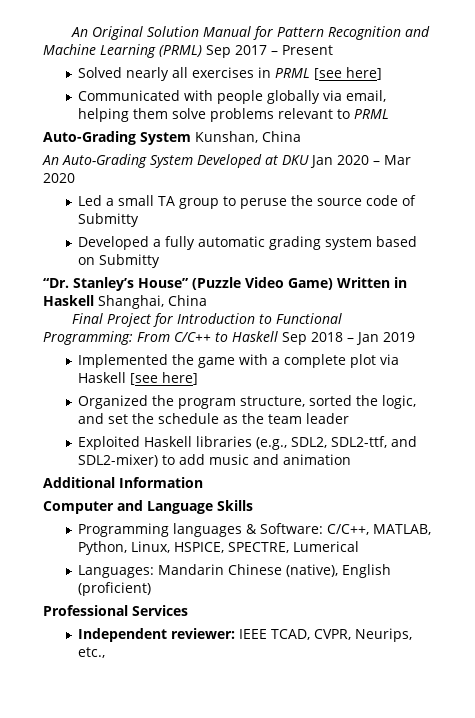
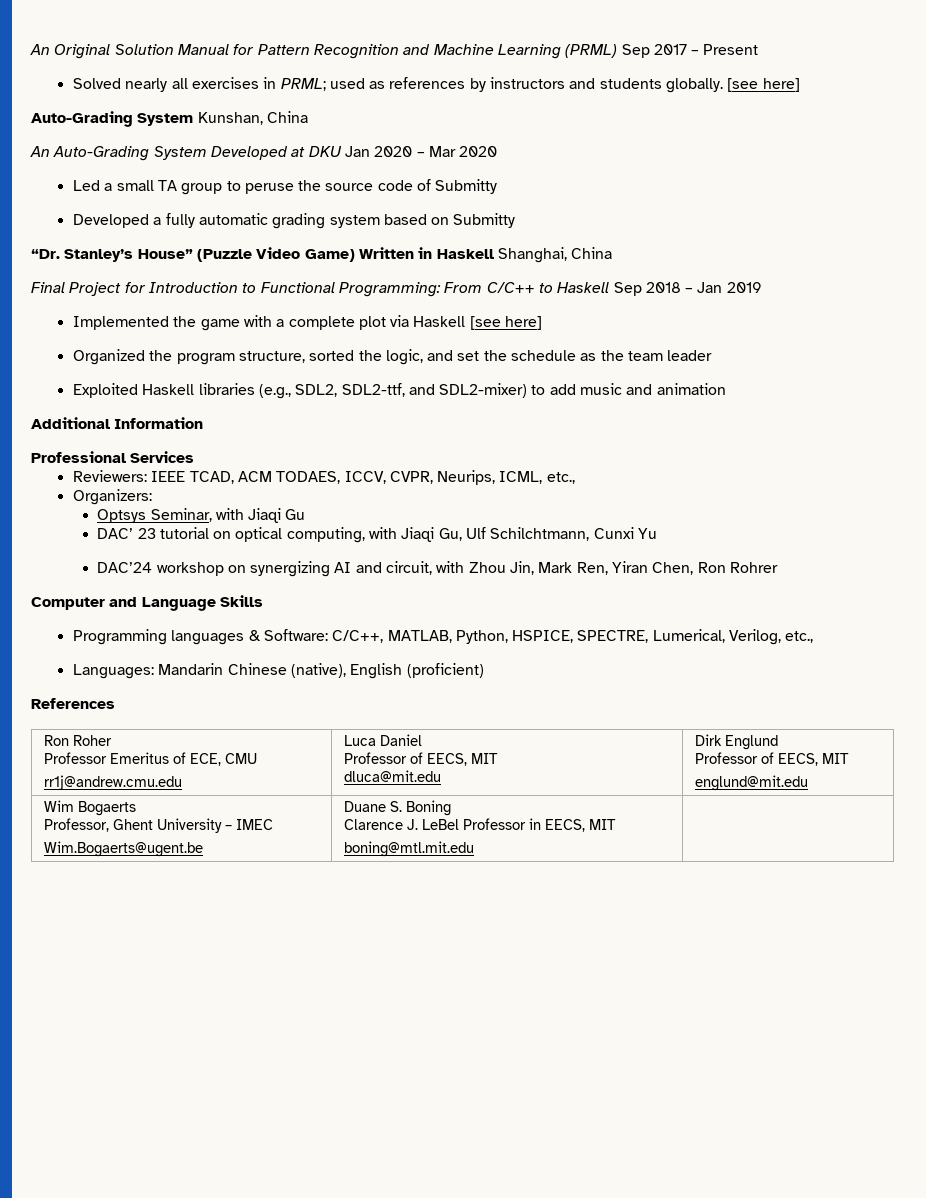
- Solved nearly all exercises in PRML [see here]
- Communicated with people globally via email, helping them solve problems relevant to PRML
+ Solved nearly all exercises in PRML; used as references by instructors and students globally. [see here]
+ Professional Services
+ Reviewers: IEEE TCAD, ACM TODAES, ICCV, CVPR, Neurips, ICML, etc.,
+ Organizers:
+ Optsys Seminar, with Jiaqi Gu
+ DAC’ 23 tutorial on optical computing, with Jiaqi Gu, Ulf Schilchtmann, Cunxi Yu
+ DAC’24 workshop on synergizing AI and circuit, with Zhou Jin, Mark Ren, Yiran Chen, Ron Rohrer
- Programming languages & Software: C/C++, MATLAB, Python, Linux, HSPICE, SPECTRE, Lumerical
+ Programming languages & Software: C/C++, MATLAB, Python, HSPICE, SPECTRE, Lumerical, Verilog, etc.,
- Professional Services
- Independent reviewer: IEEE TCAD, CVPR, Neurips, etc.,
+ References
+ Ron Roher
+ Professor Emeritus of ECE, CMU
+ rr1j@andrew.cmu.edu | Luca Daniel
+ Professor of EECS, MIT
+ dluca@mit.edu | Dirk Englund
+ Professor of EECS, MIT
+ englund@mit.edu
+ Wim Bogaerts
+ Professor, Ghent University – IMEC
+ Wim.Bogaerts@ugent.be | Duane S. Boning
+ Clarence J. LeBel Professor in EECS, MIT
+ boning@mtl.mit.edu |

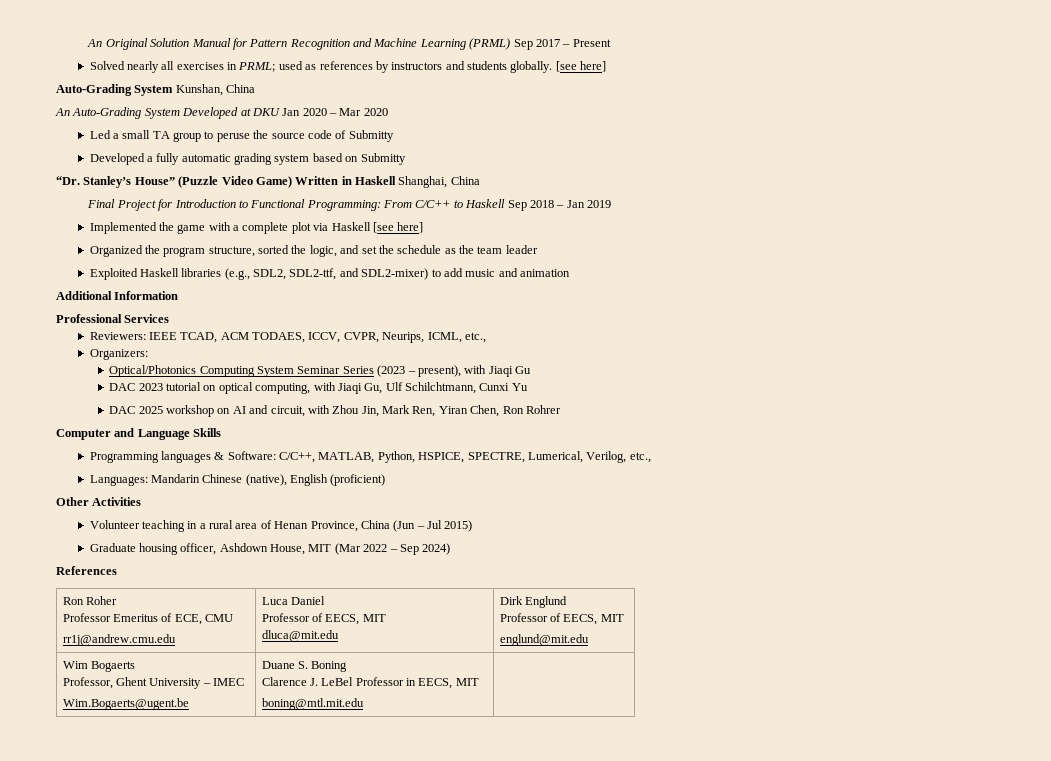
- Optsys Seminar, with Jiaqi Gu
+ Optical/Photonics Computing System Seminar Series (2023 – present), with Jiaqi Gu
- DAC’ 23 tutorial on optical computing, with Jiaqi Gu, Ulf Schilchtmann, Cunxi Yu
+ DAC 2023 tutorial on optical computing, with Jiaqi Gu, Ulf Schilchtmann, Cunxi Yu
- DAC’24 workshop on synergizing AI and circuit, with Zhou Jin, Mark Ren, Yiran Chen, Ron Rohrer
+ DAC 2025 workshop on AI and circuit, with Zhou Jin, Mark Ren, Yiran Chen, Ron Rohrer
+ Other Activities
+ Volunteer teaching in a rural area of Henan Province, China (Jun – Jul 2015)
+ Graduate housing officer, Ashdown House, MIT (Mar 2022 – Sep 2024)

